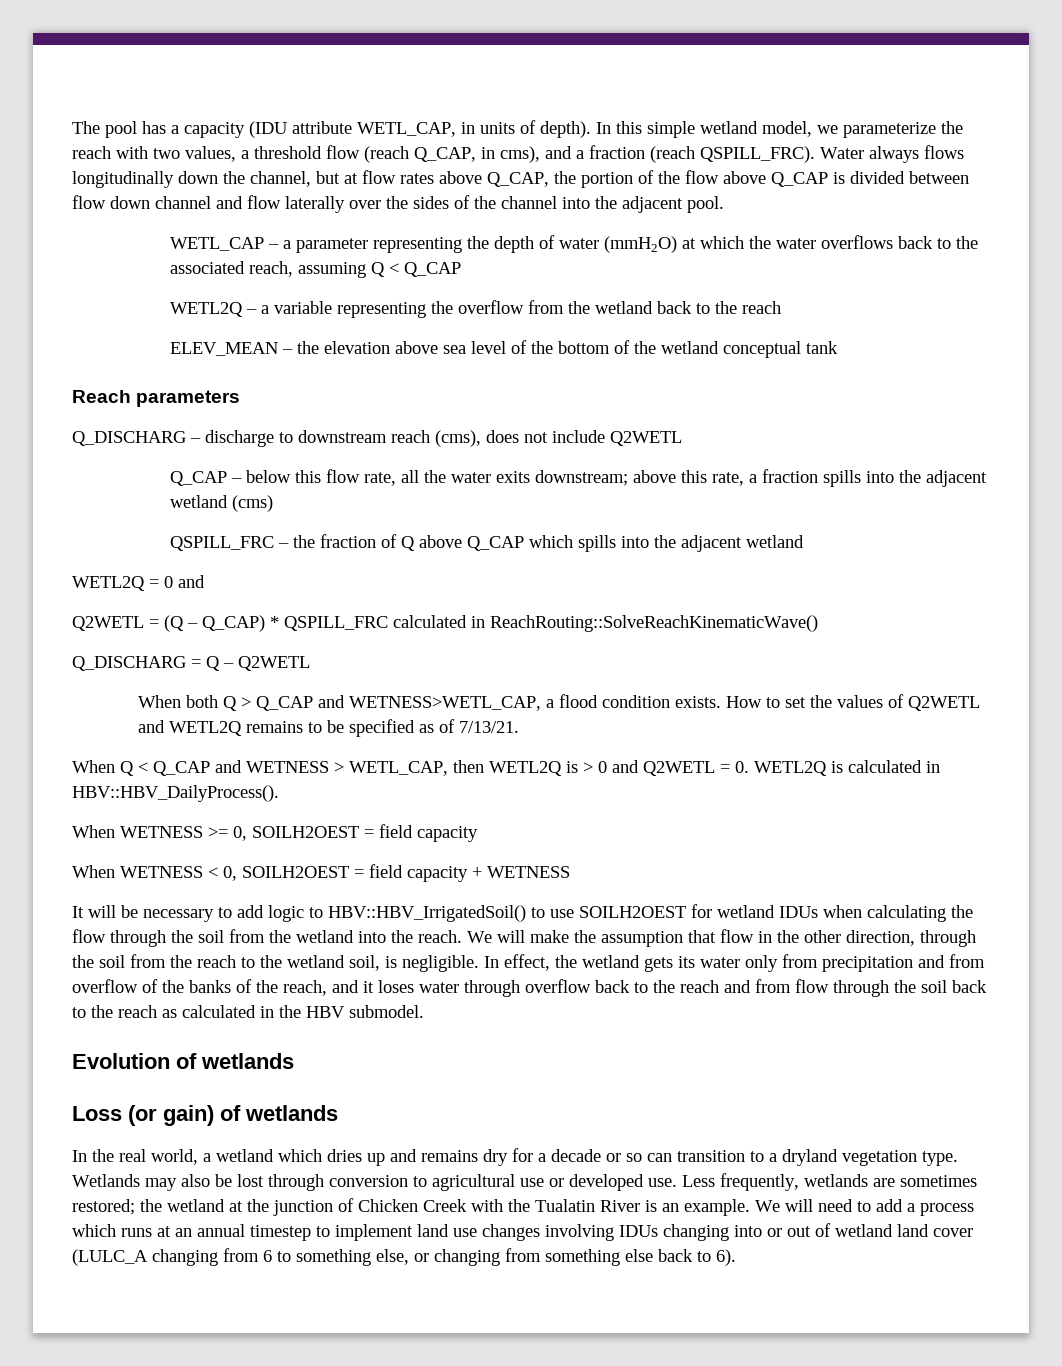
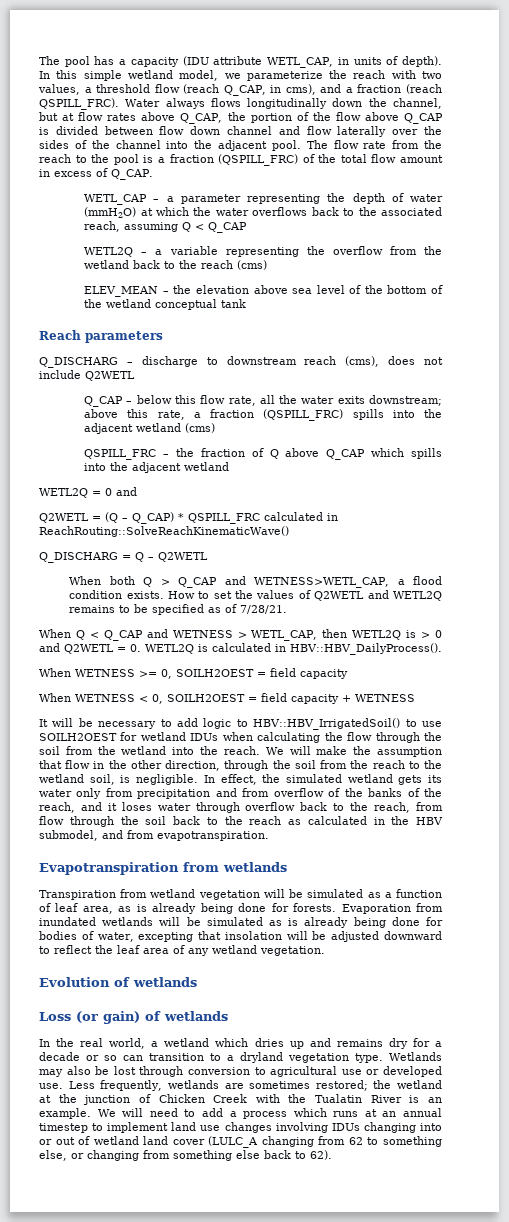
+ The flow rate from the reach to the pool is a fraction (QSPILL_FRC) of the total flow amount in excess of Q_CAP.
- WETL2Q – a variable representing the overflow from the wetland back to the reach
+ WETL2Q – a variable representing the overflow from the wetland back to the reach (cms)
- Q_CAP – below this flow rate, all the water exits downstream; above this rate, a fraction spills into the adjacent wetland (cms)
+ Q_CAP – below this flow rate, all the water exits downstream; above this rate, a fraction (QSPILL_FRC) spills into the adjacent wetland (cms)
- How to set the values of Q2WETL and WETL2Q remains to be specified as of 7/13/21.
+ How to set the values of Q2WETL and WETL2Q remains to be specified as of 7/28/21.
- In effect, the wetland gets its water only from precipitation and from overflow of the banks of the reach, and it loses water through overflow back to the reach and from flow through the soil back to the reach as calculated in the HBV submodel.
+ In effect, the simulated wetland gets its water only from precipitation and from overflow of the banks of the reach, and it loses water through overflow back to the reach, from flow through the soil back to the reach as calculated in the HBV submodel, and from evapotranspiration.
+ Evapotranspiration from wetlands
+ Transpiration from wetland vegetation will be simulated as a function of leaf area, as is already being done for forests. Evaporation from inundated wetlands will be simulated as is already being done for bodies of water, excepting that insolation will be adjusted downward to reflect the leaf area of any wetland vegetation.
- We will need to add a process which runs at an annual timestep to implement land use changes involving IDUs changing into or out of wetland land cover (LULC_A changing from 6 to something else, or changing from something else back to 6).
+ We will need to add a process which runs at an annual timestep to implement land use changes involving IDUs changing into or out of wetland land cover (LULC_A changing from 62 to something else, or changing from something else back to 62).

